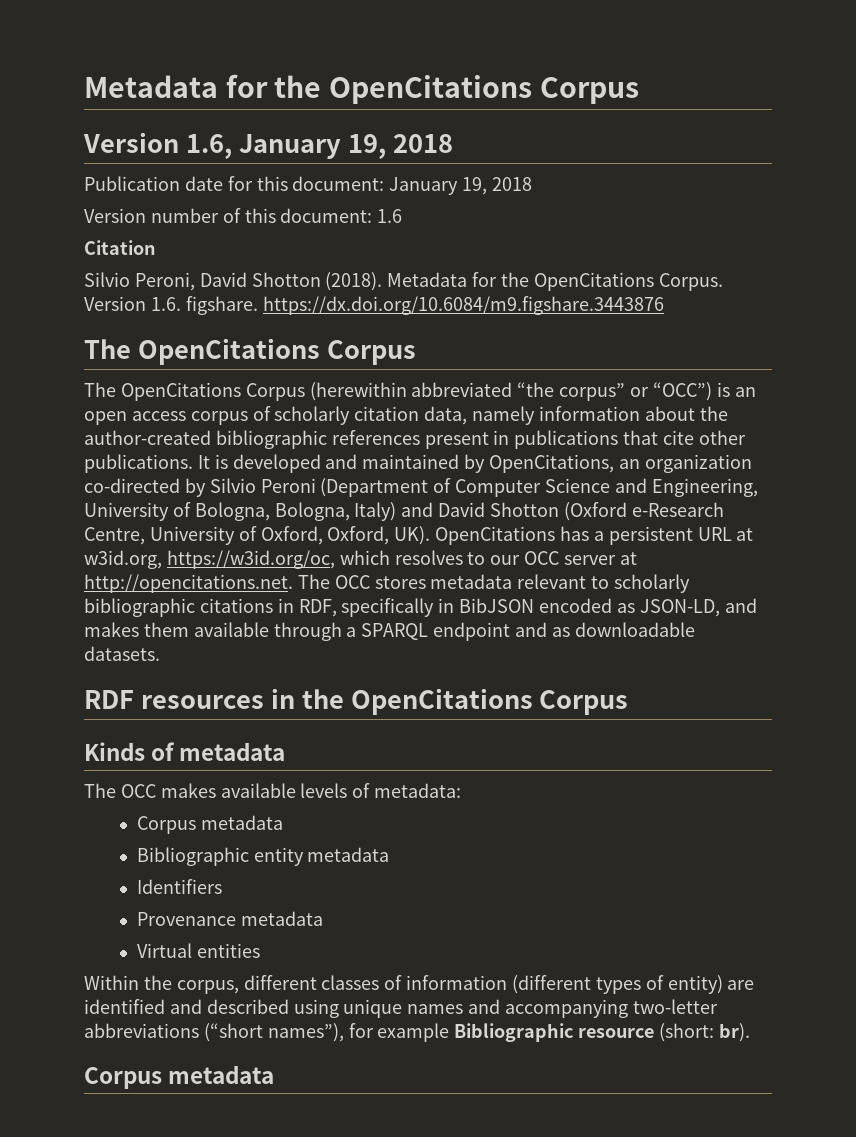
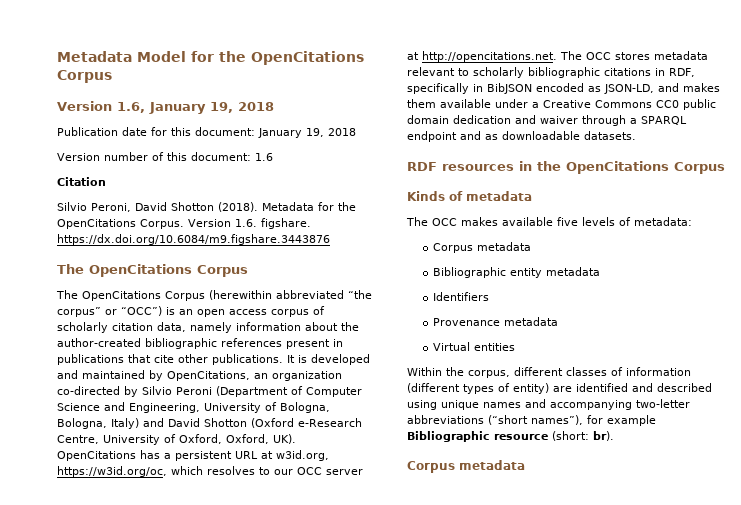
- Metadata for the OpenCitations Corpus
+ Metadata Model for the OpenCitations Corpus
- It is developed and maintained by OpenCitations, an organization co-directed by Silvio Peroni (Department of Computer Science and Engineering, University of Bologna, Bologna, Italy) and David Shotton (Oxford e-Research Centre, University of Oxford, Oxford, UK). OpenCitations has a persistent URL at w3id.org, https://w3id.org/oc, which resolves to our OCC server at http://opencitations.net. The OCC stores metadata relevant to scholarly bibliographic citations in RDF, specifically in BibJSON encoded as JSON-LD, and makes them available through a SPARQL endpoint and as downloadable datasets.
+ It is developed and maintained by OpenCitations, an organization co-directed by Silvio Peroni (Department of Computer Science and Engineering, University of Bologna, Bologna, Italy) and David Shotton (Oxford e-Research Centre, University of Oxford, Oxford, UK). OpenCitations has a persistent URL at w3id.org, https://w3id.org/oc, which resolves to our OCC server at http://opencitations.net. The OCC stores metadata relevant to scholarly bibliographic citations in RDF, specifically in BibJSON encoded as JSON-LD, and makes them available under a Creative Commons CC0 public domain dedication and waiver through a SPARQL endpoint and as downloadable datasets.
- The OCC makes available levels of metadata:
+ The OCC makes available five levels of metadata:

